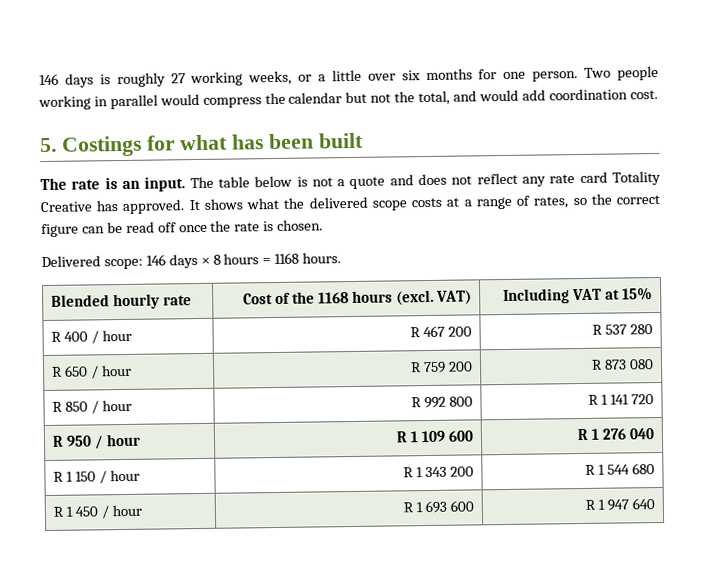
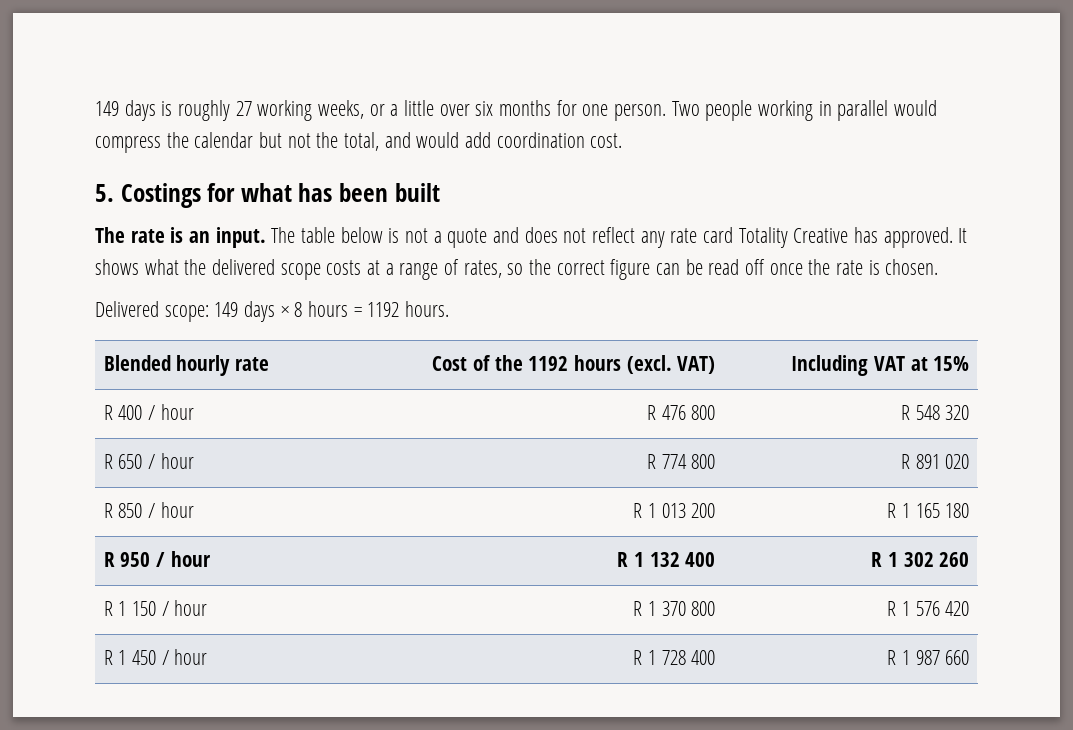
- 146 days is roughly 27 working weeks, or a little over six months for one person.
+ 149 days is roughly 27 working weeks, or a little over six months for one person.
- Delivered scope: 146 days × 8 hours = 1168 hours.
+ Delivered scope: 149 days × 8 hours = 1192 hours.
- Blended hourly rate | Cost of the 1168 hours (excl. VAT) | Including VAT at 15%
+ Blended hourly rate | Cost of the 1192 hours (excl. VAT) | Including VAT at 15%
- R 400 / hour | R 467 200 | R 537 280
+ R 400 / hour | R 476 800 | R 548 320
- R 650 / hour | R 759 200 | R 873 080
+ R 650 / hour | R 774 800 | R 891 020
- R 850 / hour | R 992 800 | R 1 141 720
+ R 850 / hour | R 1 013 200 | R 1 165 180
- R 950 / hour | R 1 109 600 | R 1 276 040
+ R 950 / hour | R 1 132 400 | R 1 302 260
- R 1 150 / hour | R 1 343 200 | R 1 544 680
+ R 1 150 / hour | R 1 370 800 | R 1 576 420
- R 1 450 / hour | R 1 693 600 | R 1 947 640
+ R 1 450 / hour | R 1 728 400 | R 1 987 660

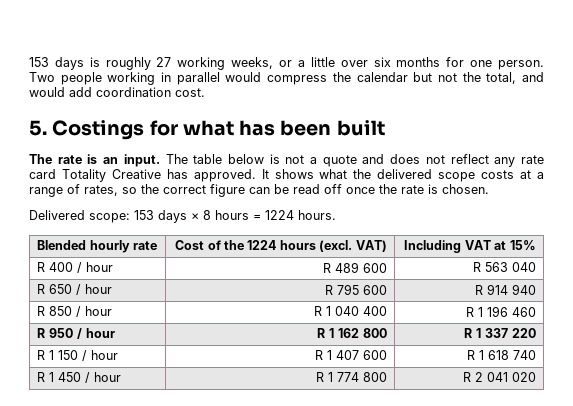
- 149 days is roughly 27 working weeks, or a little over six months for one person.
+ 153 days is roughly 27 working weeks, or a little over six months for one person.
- Delivered scope: 149 days × 8 hours = 1192 hours.
+ Delivered scope: 153 days × 8 hours = 1224 hours.
- Blended hourly rate | Cost of the 1192 hours (excl. VAT) | Including VAT at 15%
+ Blended hourly rate | Cost of the 1224 hours (excl. VAT) | Including VAT at 15%
- R 400 / hour | R 476 800 | R 548 320
+ R 400 / hour | R 489 600 | R 563 040
- R 650 / hour | R 774 800 | R 891 020
+ R 650 / hour | R 795 600 | R 914 940
- R 850 / hour | R 1 013 200 | R 1 165 180
+ R 850 / hour | R 1 040 400 | R 1 196 460
- R 950 / hour | R 1 132 400 | R 1 302 260
+ R 950 / hour | R 1 162 800 | R 1 337 220
- R 1 150 / hour | R 1 370 800 | R 1 576 420
+ R 1 150 / hour | R 1 407 600 | R 1 618 740
- R 1 450 / hour | R 1 728 400 | R 1 987 660
+ R 1 450 / hour | R 1 774 800 | R 2 041 020

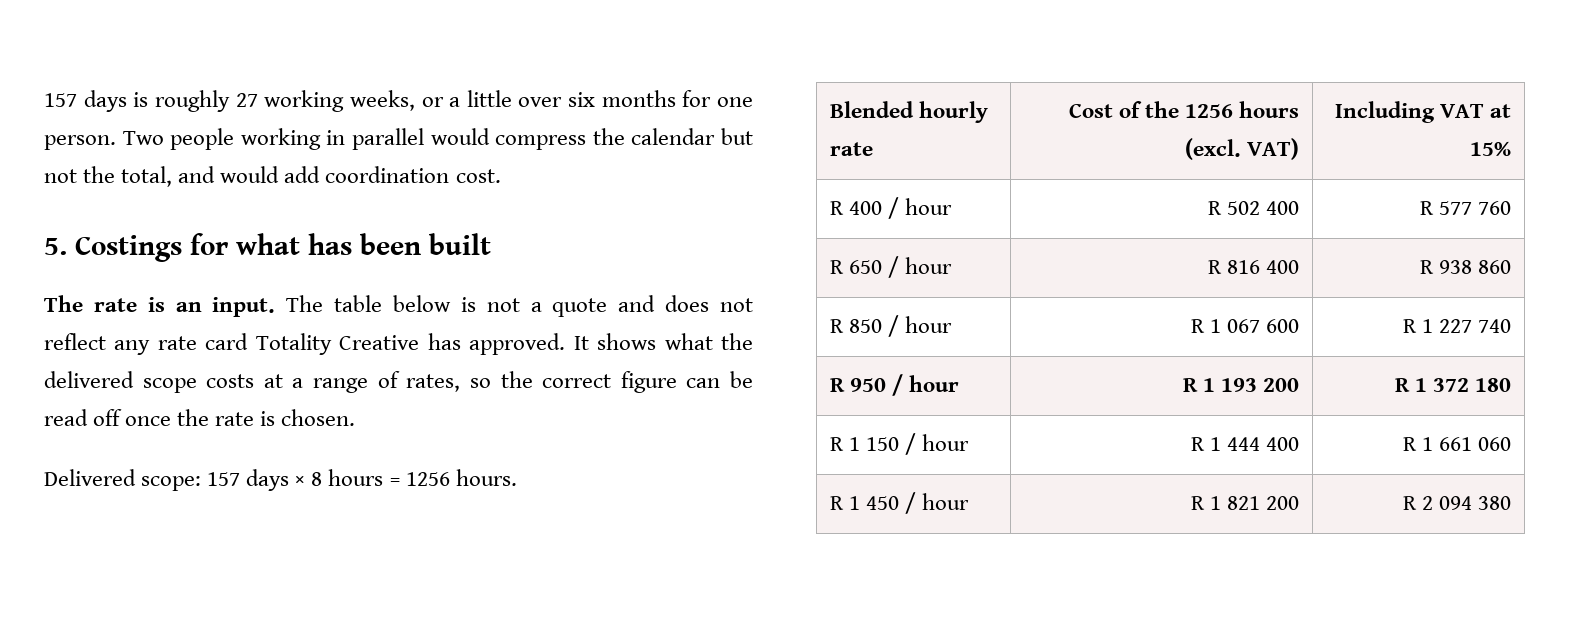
- 153 days is roughly 27 working weeks, or a little over six months for one person.
+ 157 days is roughly 27 working weeks, or a little over six months for one person.
- Delivered scope: 153 days × 8 hours = 1224 hours.
+ Delivered scope: 157 days × 8 hours = 1256 hours.
- Blended hourly rate | Cost of the 1224 hours (excl. VAT) | Including VAT at 15%
+ Blended hourly rate | Cost of the 1256 hours (excl. VAT) | Including VAT at 15%
- R 400 / hour | R 489 600 | R 563 040
+ R 400 / hour | R 502 400 | R 577 760
- R 650 / hour | R 795 600 | R 914 940
+ R 650 / hour | R 816 400 | R 938 860
- R 850 / hour | R 1 040 400 | R 1 196 460
+ R 850 / hour | R 1 067 600 | R 1 227 740
- R 950 / hour | R 1 162 800 | R 1 337 220
+ R 950 / hour | R 1 193 200 | R 1 372 180
- R 1 150 / hour | R 1 407 600 | R 1 618 740
+ R 1 150 / hour | R 1 444 400 | R 1 661 060
- R 1 450 / hour | R 1 774 800 | R 2 041 020
+ R 1 450 / hour | R 1 821 200 | R 2 094 380

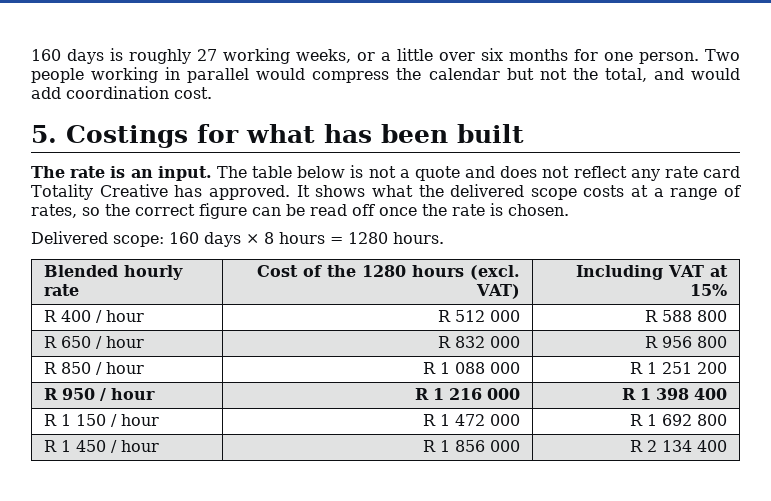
- 157 days is roughly 27 working weeks, or a little over six months for one person.
+ 160 days is roughly 27 working weeks, or a little over six months for one person.
- Delivered scope: 157 days × 8 hours = 1256 hours.
+ Delivered scope: 160 days × 8 hours = 1280 hours.
- Blended hourly rate | Cost of the 1256 hours (excl. VAT) | Including VAT at 15%
+ Blended hourly rate | Cost of the 1280 hours (excl. VAT) | Including VAT at 15%
- R 400 / hour | R 502 400 | R 577 760
+ R 400 / hour | R 512 000 | R 588 800
- R 650 / hour | R 816 400 | R 938 860
+ R 650 / hour | R 832 000 | R 956 800
- R 850 / hour | R 1 067 600 | R 1 227 740
+ R 850 / hour | R 1 088 000 | R 1 251 200
- R 950 / hour | R 1 193 200 | R 1 372 180
+ R 950 / hour | R 1 216 000 | R 1 398 400
- R 1 150 / hour | R 1 444 400 | R 1 661 060
+ R 1 150 / hour | R 1 472 000 | R 1 692 800
- R 1 450 / hour | R 1 821 200 | R 2 094 380
+ R 1 450 / hour | R 1 856 000 | R 2 134 400

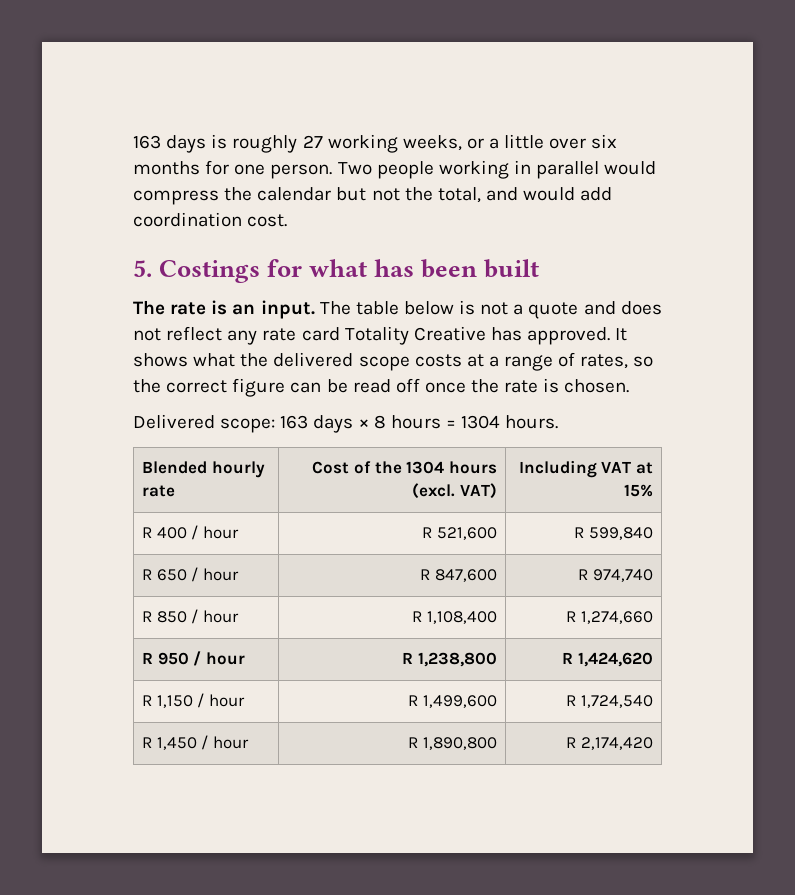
- 160 days is roughly 27 working weeks, or a little over six months for one person.
+ 163 days is roughly 27 working weeks, or a little over six months for one person.
- Delivered scope: 160 days × 8 hours = 1280 hours.
+ Delivered scope: 163 days × 8 hours = 1304 hours.
- Blended hourly rate | Cost of the 1280 hours (excl. VAT) | Including VAT at 15%
+ Blended hourly rate | Cost of the 1304 hours (excl. VAT) | Including VAT at 15%
- R 400 / hour | R 512 000 | R 588 800
+ R 400 / hour | R 521,600 | R 599,840
- R 650 / hour | R 832 000 | R 956 800
+ R 650 / hour | R 847,600 | R 974,740
- R 850 / hour | R 1 088 000 | R 1 251 200
+ R 850 / hour | R 1,108,400 | R 1,274,660
- R 950 / hour | R 1 216 000 | R 1 398 400
- R 1 150 / hour | R 1 472 000 | R 1 692 800
- R 1 450 / hour | R 1 856 000 | R 2 134 400
+ R 950 / hour | R 1,238,800 | R 1,424,620
+ R 1,150 / hour | R 1,499,600 | R 1,724,540
+ R 1,450 / hour | R 1,890,800 | R 2,174,420

